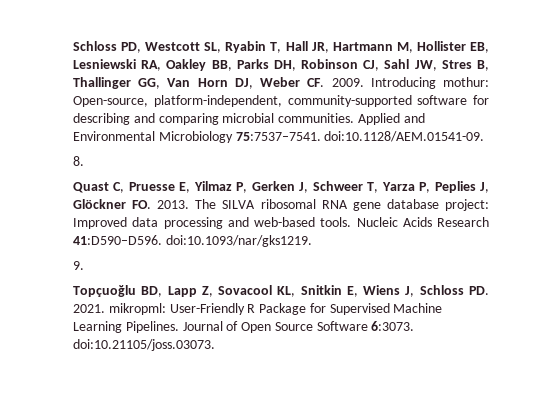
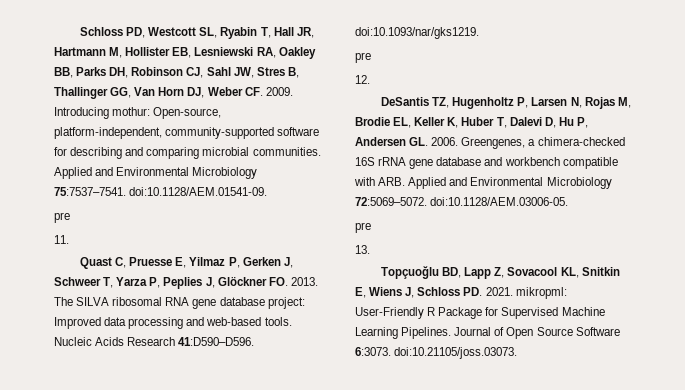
  Applied and Environmental Microbiology 75:7537–7541. doi:10.1128/AEM.01541-09.
- 8.
+ pre
+ 11.
  Nucleic Acids Research 41:D590–D596. doi:10.1093/nar/gks1219.
- 9.
+ pre
+ 12.
+ DeSantis TZ, Hugenholtz P, Larsen N, Rojas M, Brodie EL, Keller K, Huber T, Dalevi D, Hu P, Andersen GL. 2006. Greengenes, a chimera-checked 16S rRNA gene database and workbench compatible with ARB. Applied and Environmental Microbiology 72:5069–5072. doi:10.1128/AEM.03006-05.
+ pre
+ 13.

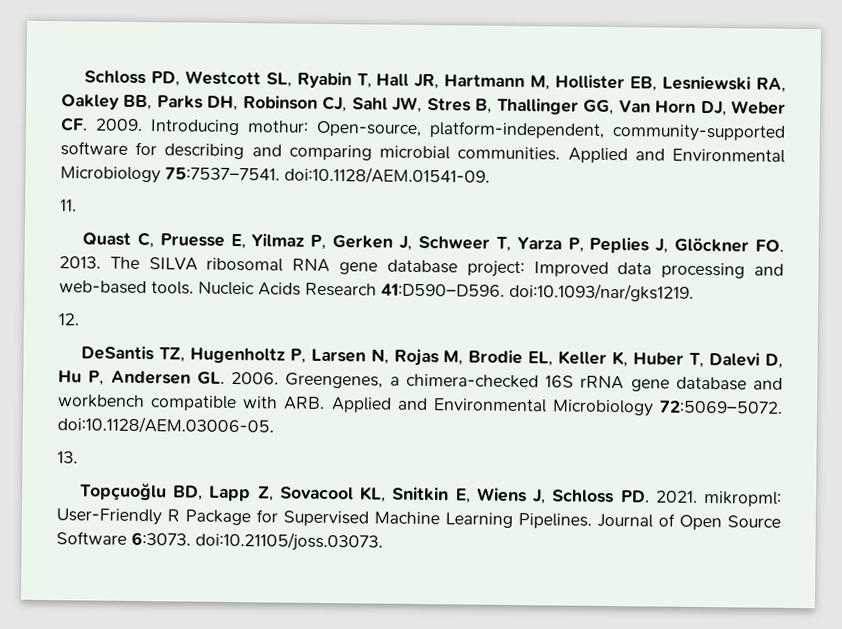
  Applied and Environmental Microbiology 75:7537–7541. doi:10.1128/AEM.01541-09.
- pre
  Nucleic Acids Research 41:D590–D596. doi:10.1093/nar/gks1219.
- pre
  Greengenes, a chimera-checked 16S rRNA gene database and workbench compatible with ARB. Applied and Environmental Microbiology 72:5069–5072. doi:10.1128/AEM.03006-05.
- pre

